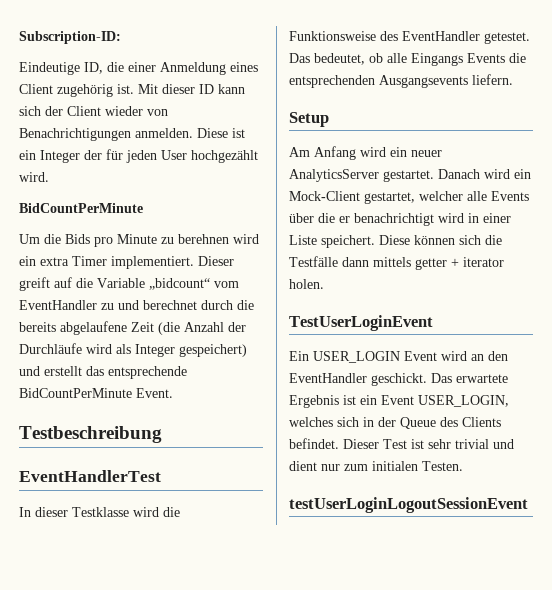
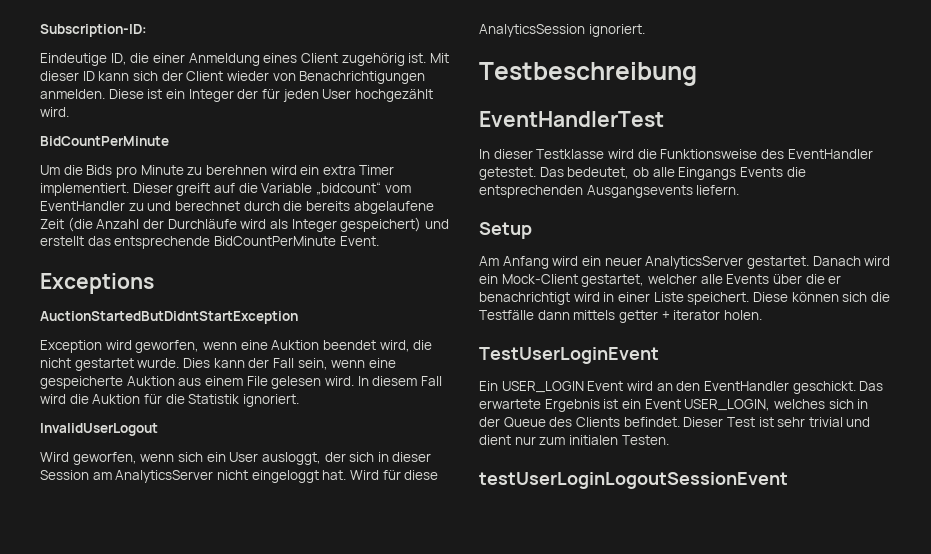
+ Exceptions
+ AuctionStartedButDidntStartException
+ Exception wird geworfen, wenn eine Auktion beendet wird, die nicht gestartet wurde. Dies kann der Fall sein, wenn eine gespeicherte Auktion aus einem File gelesen wird. In diesem Fall wird die Auktion für die Statistik ignoriert.
+ InvalidUserLogout
+ Wird geworfen, wenn sich ein User ausloggt, der sich in dieser Session am AnalyticsServer nicht eingeloggt hat. Wird für diese AnalyticsSession ignoriert.

